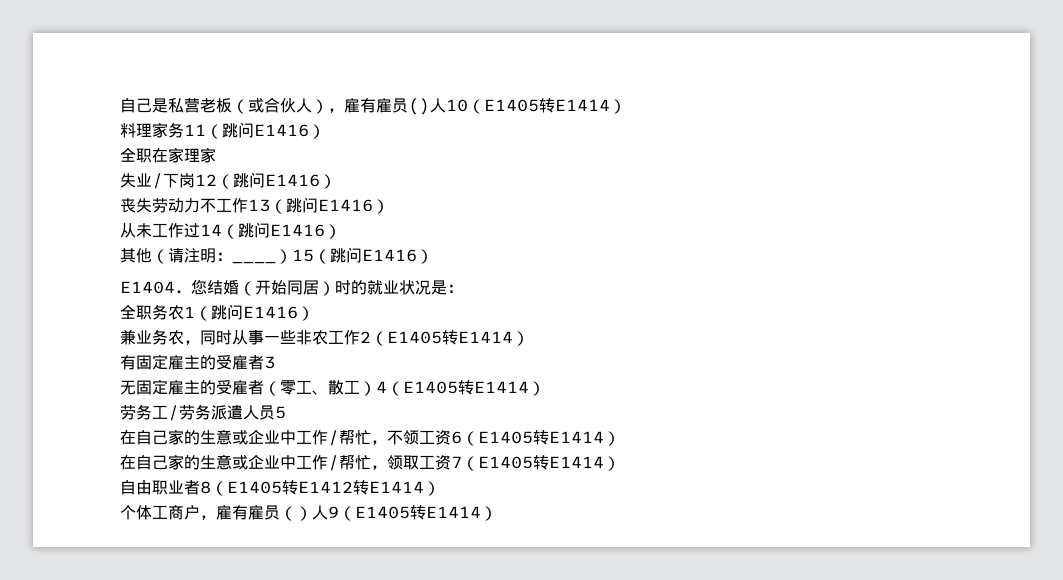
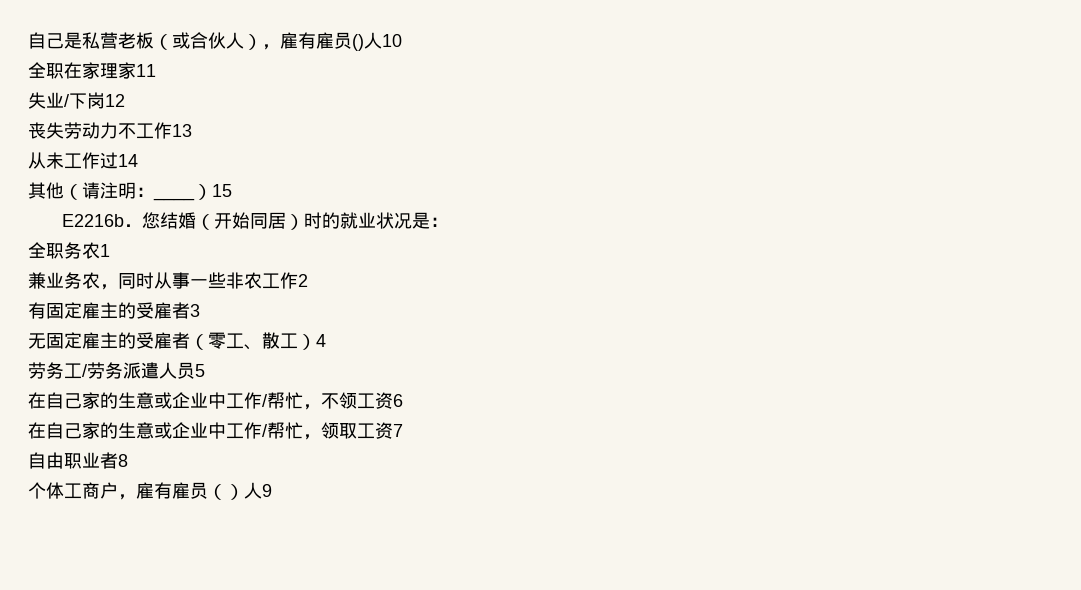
- 自己是私营老板（或合伙人），雇有雇员()人10（E1405转E1414）
- 料理家务11（跳问E1416）
+ 自己是私营老板（或合伙人），雇有雇员()人10
- 全职在家理家
+ 全职在家理家11
- 失业/下岗12（跳问E1416）
+ 失业/下岗12
- 丧失劳动力不工作13（跳问E1416）
+ 丧失劳动力不工作13
- 从未工作过14（跳问E1416）
+ 从未工作过14
- 其他（请注明：____）15（跳问E1416）
- E1404．您结婚（开始同居）时的就业状况是：
+ 其他（请注明：____）15
+ E2216b．您结婚（开始同居）时的就业状况是：
- 全职务农1（跳问E1416）
+ 全职务农1
- 兼业务农，同时从事一些非农工作2（E1405转E1414）
+ 兼业务农，同时从事一些非农工作2
- 无固定雇主的受雇者（零工、散工）4（E1405转E1414）
+ 无固定雇主的受雇者（零工、散工）4
- 在自己家的生意或企业中工作/帮忙，不领工资6（E1405转E1414）
+ 在自己家的生意或企业中工作/帮忙，不领工资6
- 在自己家的生意或企业中工作/帮忙，领取工资7（E1405转E1414）
+ 在自己家的生意或企业中工作/帮忙，领取工资7
- 自由职业者8（E1405转E1412转E1414）
+ 自由职业者8
- 个体工商户，雇有雇员（）人9（E1405转E1414）
+ 个体工商户，雇有雇员（）人9

